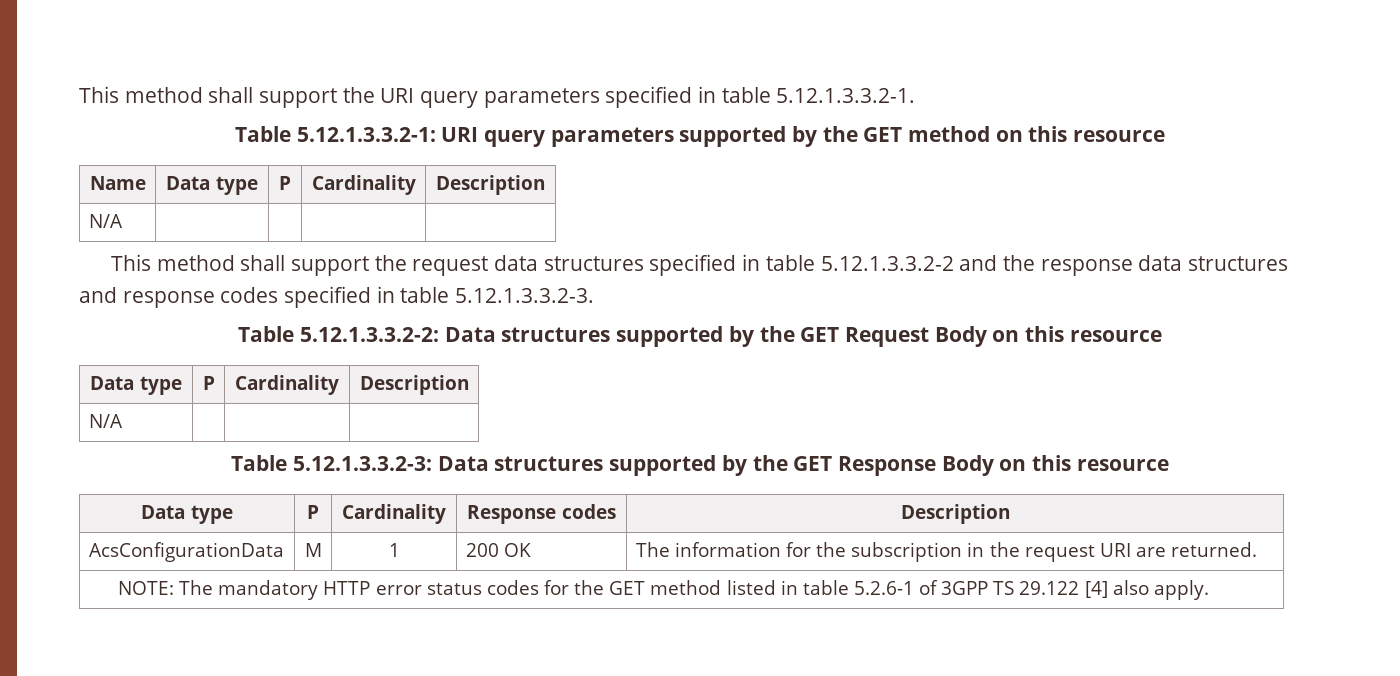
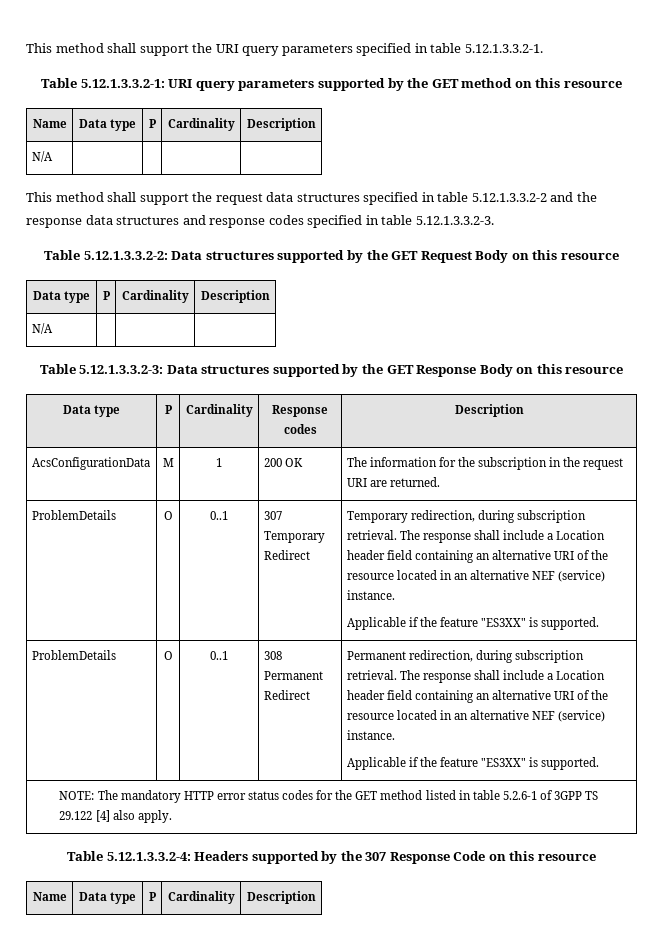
+ ProblemDetails | O | 0..1 | 307 Temporary Redirect | Temporary redirection, during subscription retrieval. The response shall include a Location header field containing an alternative URI of the resource located in an alternative NEF (service) instance.
+ Applicable if the feature "ES3XX" is supported.
+ ProblemDetails | O | 0..1 | 308 Permanent Redirect | Permanent redirection, during subscription retrieval. The response shall include a Location header field containing an alternative URI of the resource located in an alternative NEF (service) instance.
+ Applicable if the feature "ES3XX" is supported.
+ Table 5.12.1.3.3.2-4: Headers supported by the 307 Response Code on this resource
+ Name | Data type | P | Cardinality | Description

